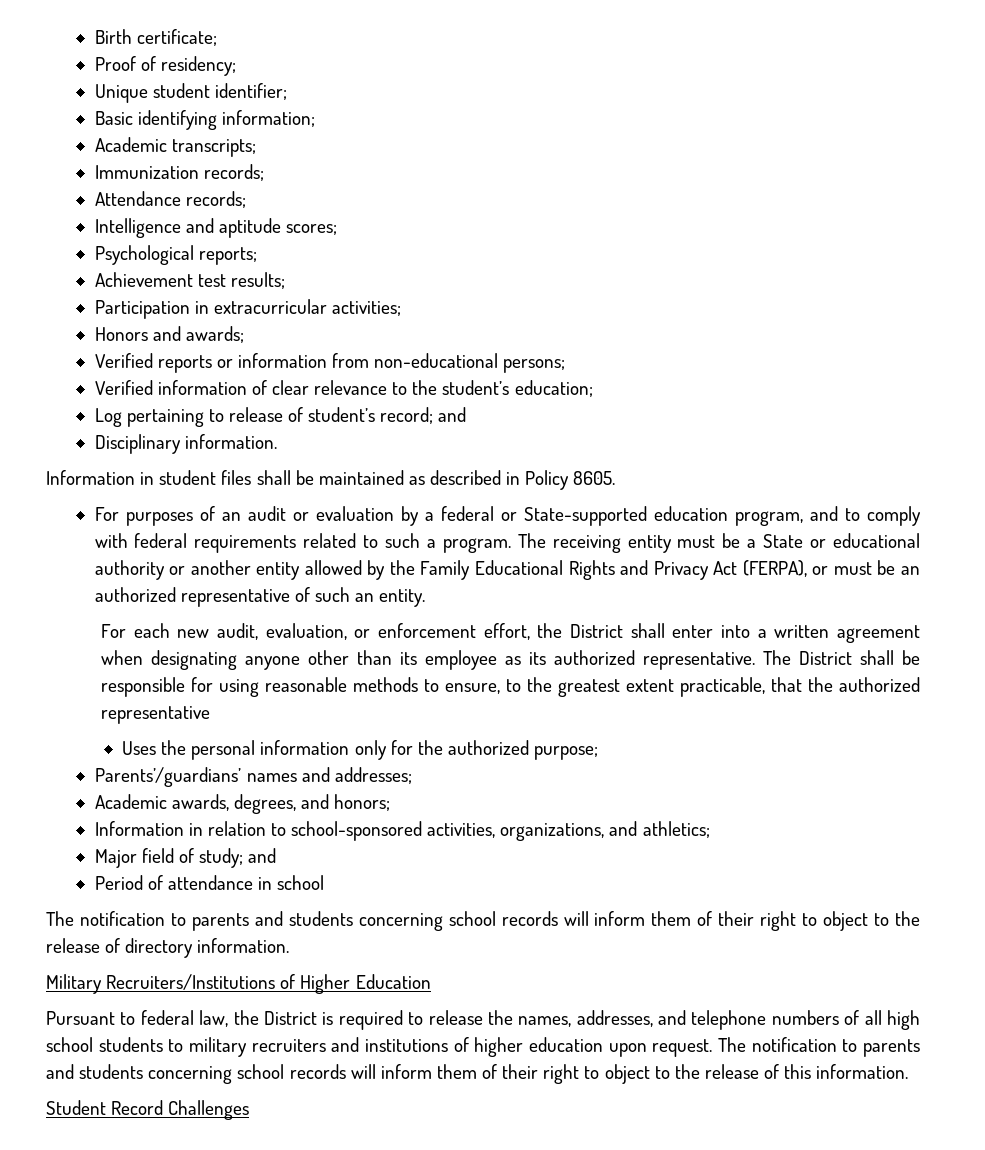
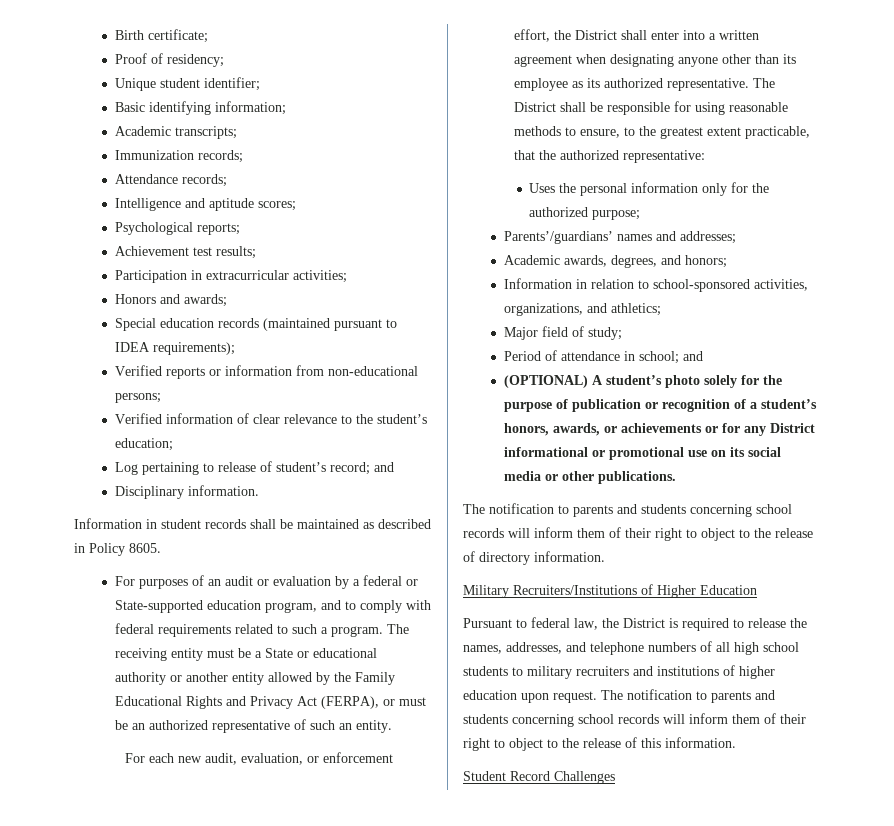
+ Special education records (maintained pursuant to IDEA requirements);
- Information in student files shall be maintained as described in Policy 8605.
+ Information in student records shall be maintained as described in Policy 8605.
- The District shall be responsible for using reasonable methods to ensure, to the greatest extent practicable, that the authorized representative
+ The District shall be responsible for using reasonable methods to ensure, to the greatest extent practicable, that the authorized representative:
- Major field of study; and
+ Major field of study;
- Period of attendance in school
+ Period of attendance in school; and
+ (OPTIONAL) A student’s photo solely for the purpose of publication or recognition of a student’s honors, awards, or achievements or for any District informational or promotional use on its social media or other publications.

